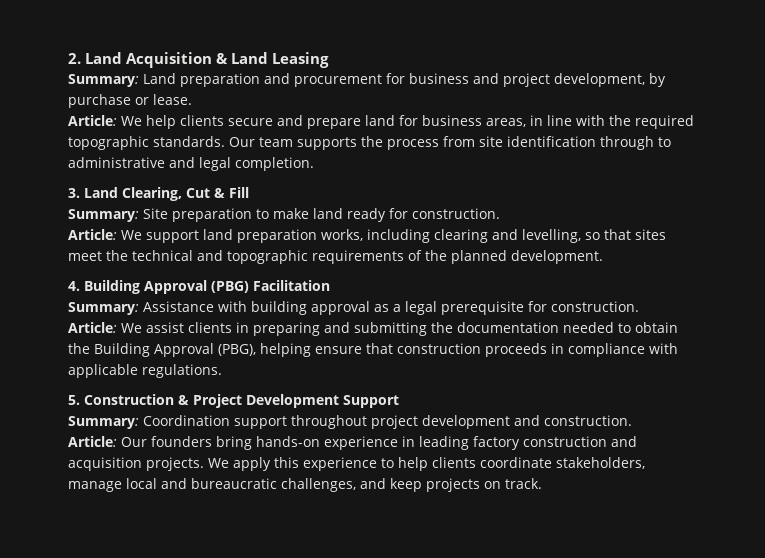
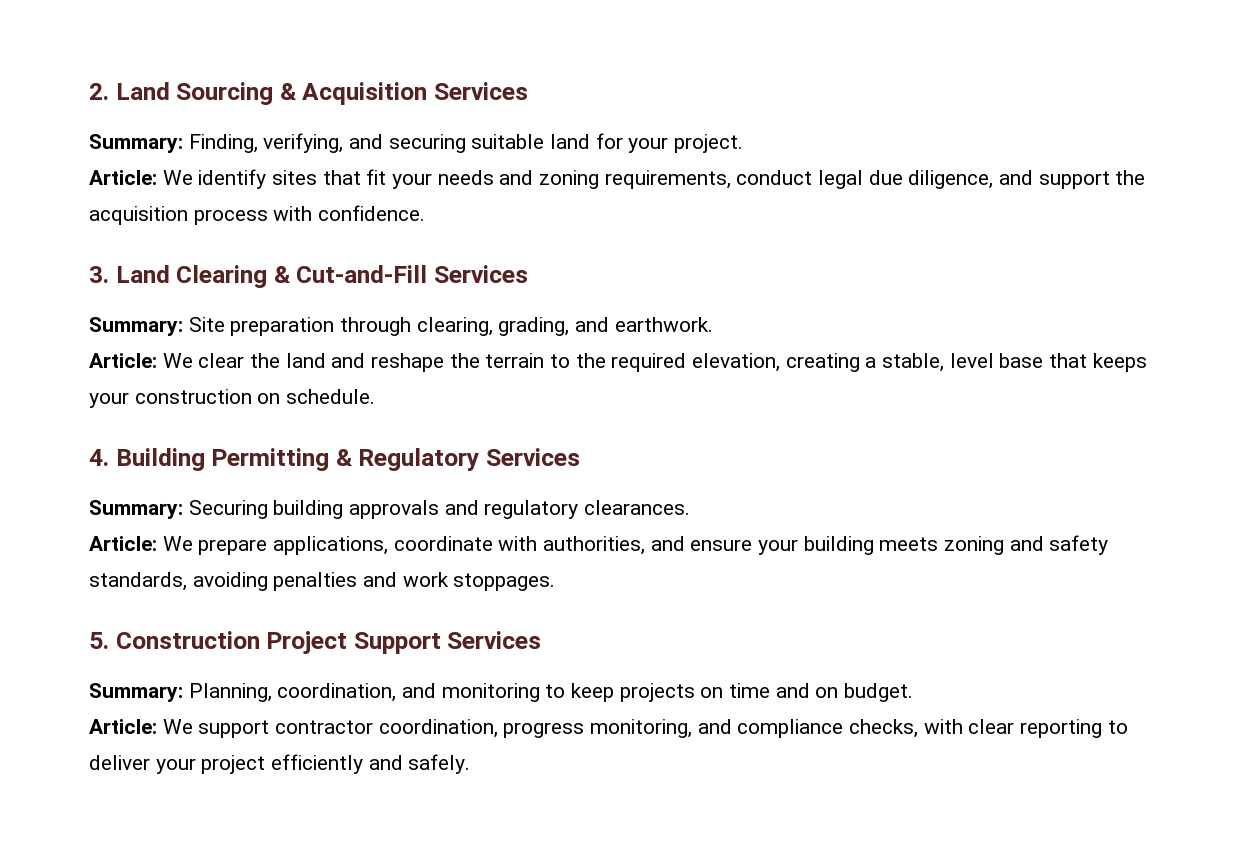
- 2. Land Acquisition & Land Leasing
- Summary: Land preparation and procurement for business and project development, by purchase or lease.
- Article: We help clients secure and prepare land for business areas, in line with the required topographic standards. Our team supports the process from site identification through to administrative and legal completion.
- 3. Land Clearing, Cut & Fill
- Summary: Site preparation to make land ready for construction.
- Article: We support land preparation works, including clearing and levelling, so that sites meet the technical and topographic requirements of the planned development.
- 4. Building Approval (PBG) Facilitation
- Summary: Assistance with building approval as a legal prerequisite for construction.
- Article: We assist clients in preparing and submitting the documentation needed to obtain the Building Approval (PBG), helping ensure that construction proceeds in compliance with applicable regulations.
- 5. Construction & Project Development Support
- Summary: Coordination support throughout project development and construction.
- Article: Our founders bring hands-on experience in leading factory construction and acquisition projects. We apply this experience to help clients coordinate stakeholders, manage local and bureaucratic challenges, and keep projects on track.
+ 2. Land Sourcing & Acquisition Services
+ Summary: Finding, verifying, and securing suitable land for your project.
+ Article: We identify sites that fit your needs and zoning requirements, conduct legal due diligence, and support the acquisition process with confidence.
+ 3. Land Clearing & Cut-and-Fill Services
+ Summary: Site preparation through clearing, grading, and earthwork.
+ Article: We clear the land and reshape the terrain to the required elevation, creating a stable, level base that keeps your construction on schedule.
+ 4. Building Permitting & Regulatory Services
+ Summary: Securing building approvals and regulatory clearances.
+ Article: We prepare applications, coordinate with authorities, and ensure your building meets zoning and safety standards, avoiding penalties and work stoppages.
+ 5. Construction Project Support Services
+ Summary: Planning, coordination, and monitoring to keep projects on time and on budget.
+ Article: We support contractor coordination, progress monitoring, and compliance checks, with clear reporting to deliver your project efficiently and safely.

